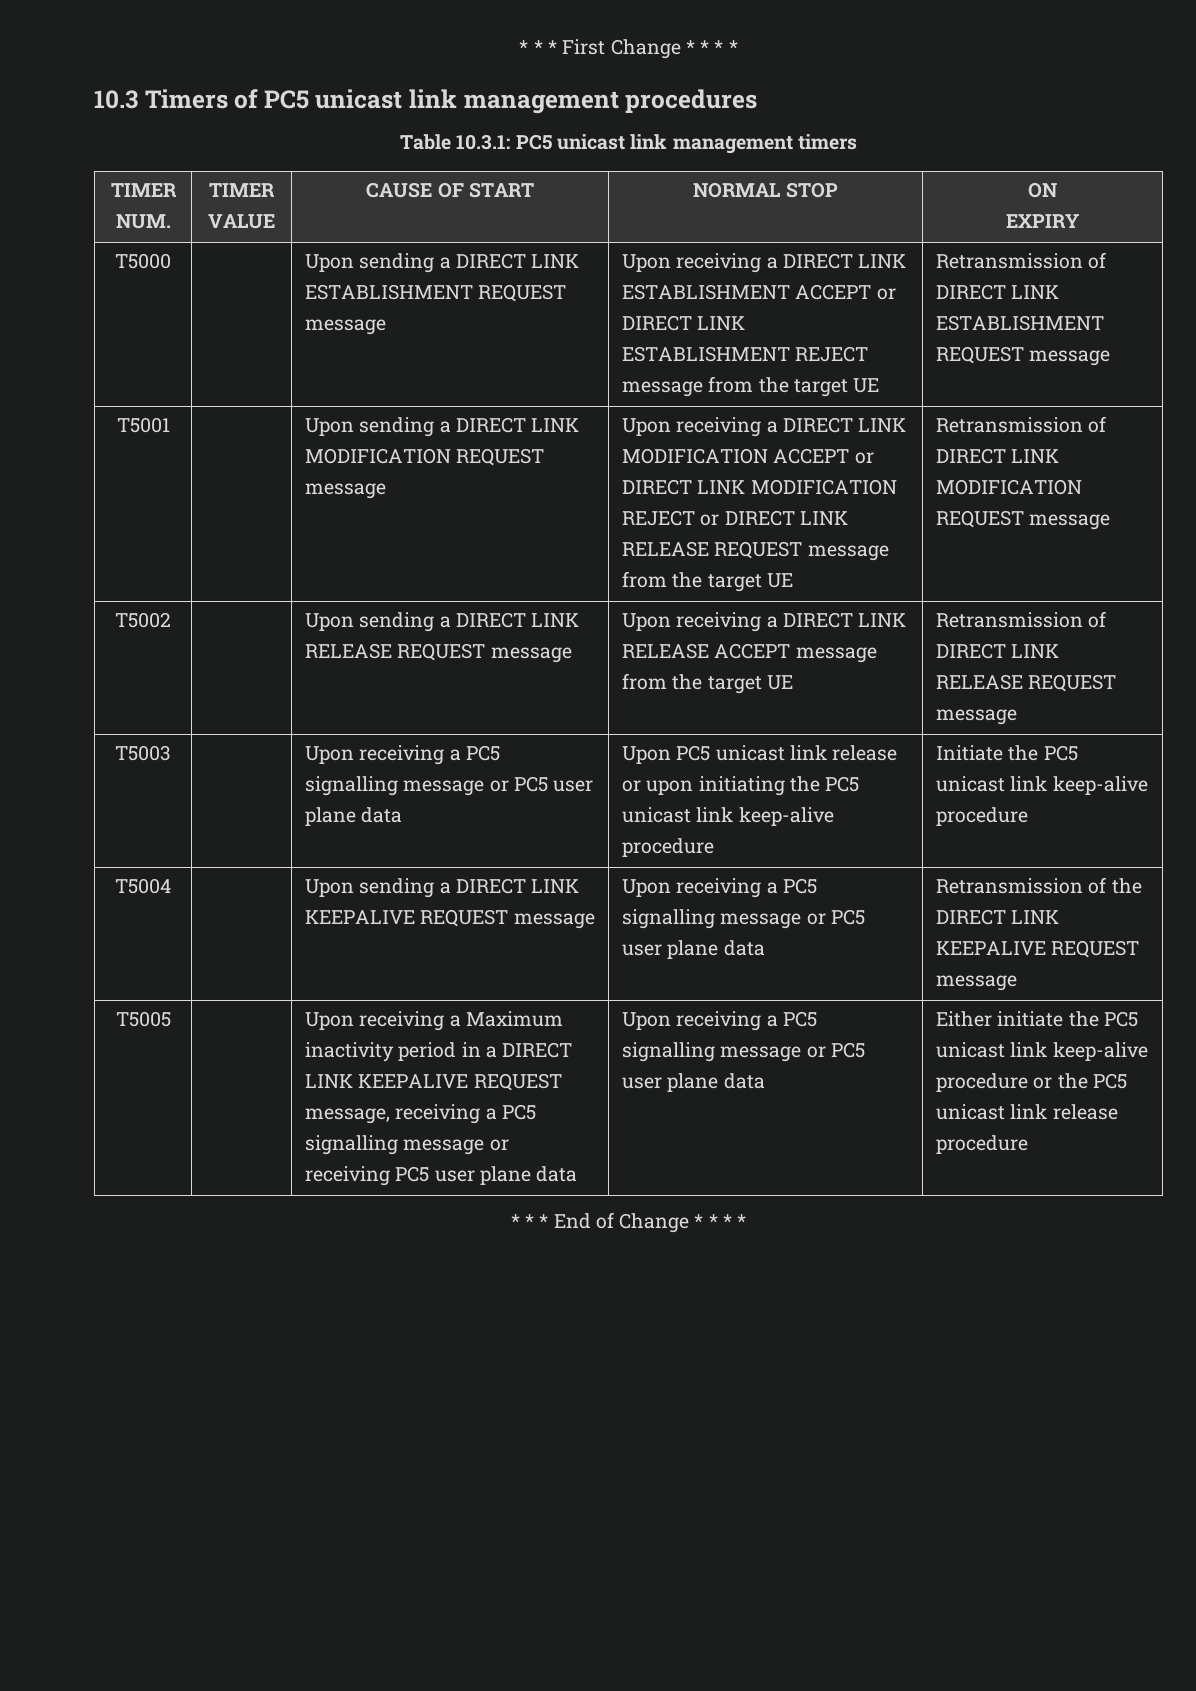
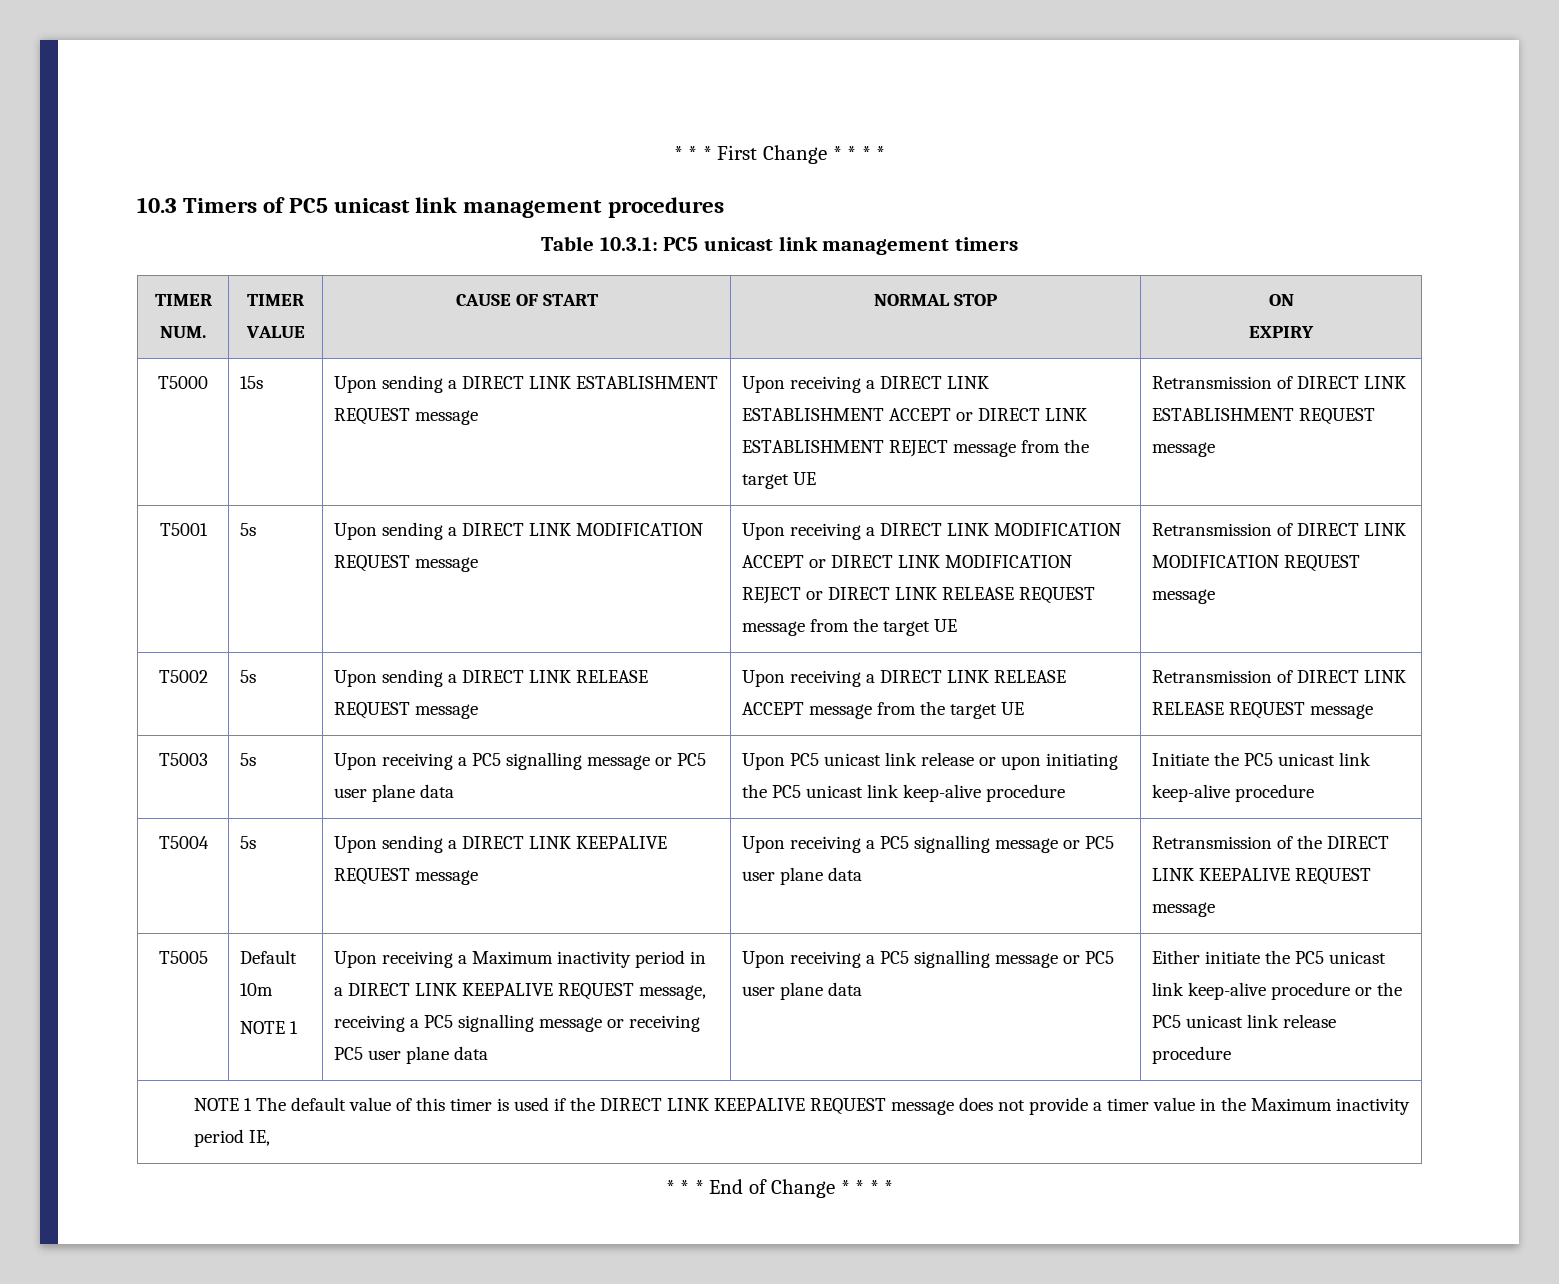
- T5000 | | Upon sending a DIRECT LINK ESTABLISHMENT REQUEST message | Upon receiving a DIRECT LINK ESTABLISHMENT ACCEPT or DIRECT LINK ESTABLISHMENT REJECT message from the target UE | Retransmission of DIRECT LINK ESTABLISHMENT REQUEST message
+ T5000 | 15s | Upon sending a DIRECT LINK ESTABLISHMENT REQUEST message | Upon receiving a DIRECT LINK ESTABLISHMENT ACCEPT or DIRECT LINK ESTABLISHMENT REJECT message from the target UE | Retransmission of DIRECT LINK ESTABLISHMENT REQUEST message
- T5001 | | Upon sending a DIRECT LINK MODIFICATION REQUEST message | Upon receiving a DIRECT LINK MODIFICATION ACCEPT or DIRECT LINK MODIFICATION REJECT or DIRECT LINK RELEASE REQUEST message from the target UE | Retransmission of DIRECT LINK MODIFICATION REQUEST message
+ T5001 | 5s | Upon sending a DIRECT LINK MODIFICATION REQUEST message | Upon receiving a DIRECT LINK MODIFICATION ACCEPT or DIRECT LINK MODIFICATION REJECT or DIRECT LINK RELEASE REQUEST message from the target UE | Retransmission of DIRECT LINK MODIFICATION REQUEST message
- T5002 | | Upon sending a DIRECT LINK RELEASE REQUEST message | Upon receiving a DIRECT LINK RELEASE ACCEPT message from the target UE | Retransmission of DIRECT LINK RELEASE REQUEST message
+ T5002 | 5s | Upon sending a DIRECT LINK RELEASE REQUEST message | Upon receiving a DIRECT LINK RELEASE ACCEPT message from the target UE | Retransmission of DIRECT LINK RELEASE REQUEST message
- T5003 | | Upon receiving a PC5 signalling message or PC5 user plane data | Upon PC5 unicast link release or upon initiating the PC5 unicast link keep-alive procedure | Initiate the PC5 unicast link keep-alive procedure
+ T5003 | 5s | Upon receiving a PC5 signalling message or PC5 user plane data | Upon PC5 unicast link release or upon initiating the PC5 unicast link keep-alive procedure | Initiate the PC5 unicast link keep-alive procedure
- T5004 | | Upon sending a DIRECT LINK KEEPALIVE REQUEST message | Upon receiving a PC5 signalling message or PC5 user plane data | Retransmission of the DIRECT LINK KEEPALIVE REQUEST message
+ T5004 | 5s | Upon sending a DIRECT LINK KEEPALIVE REQUEST message | Upon receiving a PC5 signalling message or PC5 user plane data | Retransmission of the DIRECT LINK KEEPALIVE REQUEST message
+ Default 10m
+ NOTE 1
+ NOTE 1 The default value of this timer is used if the DIRECT LINK KEEPALIVE REQUEST message does not provide a timer value in the Maximum inactivity period IE,

